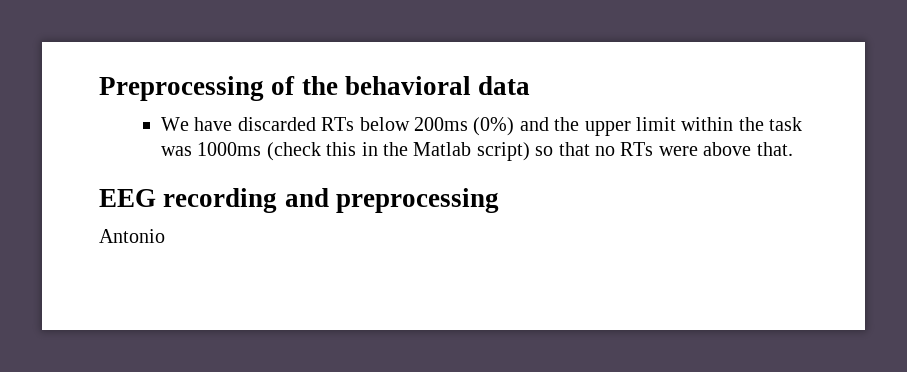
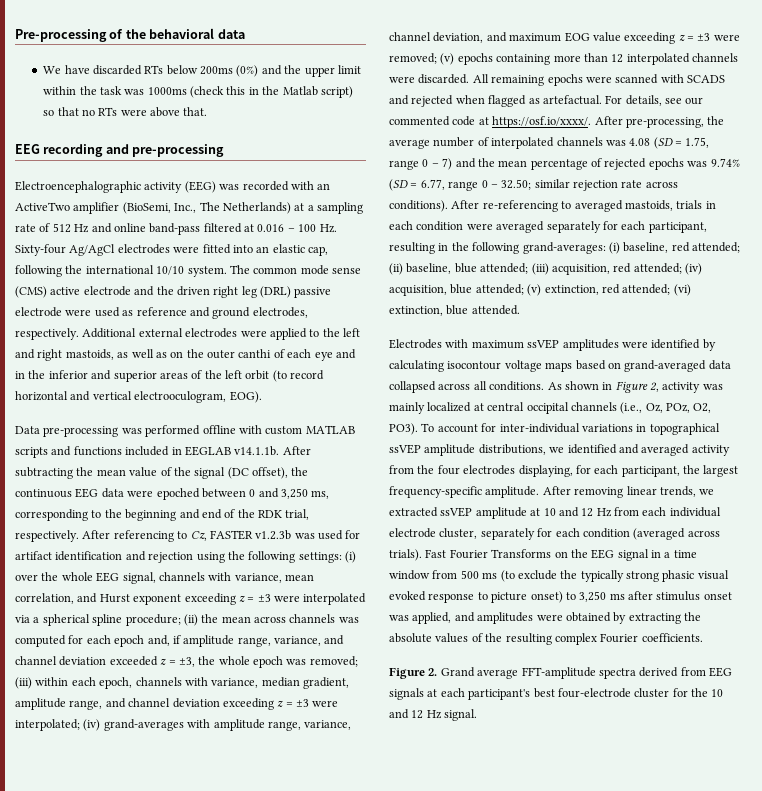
- Preprocessing of the behavioral data
+ Pre-processing of the behavioral data
- EEG recording and preprocessing
- Antonio
+ EEG recording and pre-processing
+ Electroencephalographic activity (EEG) was recorded with an ActiveTwo amplifier (BioSemi, Inc., The Netherlands) at a sampling rate of 512 Hz and online band-pass filtered at 0.016 – 100 Hz. Sixty-four Ag/AgCl electrodes were fitted into an elastic cap, following the international 10/10 system. The common mode sense (CMS) active electrode and the driven right leg (DRL) passive electrode were used as reference and ground electrodes, respectively. Additional external electrodes were applied to the left and right mastoids, as well as on the outer canthi of each eye and in the inferior and superior areas of the left orbit (to record horizontal and vertical electrooculogram, EOG).
+ Data pre-processing was performed offline with custom MATLAB scripts and functions included in EEGLAB v14.1.1b. After subtracting the mean value of the signal (DC offset), the continuous EEG data were epoched between 0 and 3,250 ms, corresponding to the beginning and end of the RDK trial, respectively. After referencing to Cz, FASTER v1.2.3b was used for artifact identification and rejection using the following settings: (i) over the whole EEG signal, channels with variance, mean correlation, and Hurst exponent exceeding z = ±3 were interpolated via a spherical spline procedure; (ii) the mean across channels was computed for each epoch and, if amplitude range, variance, and channel deviation exceeded z = ±3, the whole epoch was removed; (iii) within each epoch, channels with variance, median gradient, amplitude range, and channel deviation exceeding z = ±3 were interpolated; (iv) grand-averages with amplitude range, variance, channel deviation, and maximum EOG value exceeding z = ±3 were removed; (v) epochs containing more than 12 interpolated channels were discarded. All remaining epochs were scanned with SCADS and rejected when flagged as artefactual. For details, see our commented code at https://osf.io/xxxx/. After pre-processing, the average number of interpolated channels was 4.08 (SD = 1.75, range 0 – 7) and the mean percentage of rejected epochs was 9.74% (SD = 6.77, range 0 – 32.50; similar rejection rate across conditions). After re-referencing to averaged mastoids, trials in each condition were averaged separately for each participant, resulting in the following grand-averages: (i) baseline, red attended; (ii) baseline, blue attended; (iii) acquisition, red attended; (iv) acquisition, blue attended; (v) extinction, red attended; (vi) extinction, blue attended.
+ Electrodes with maximum ssVEP amplitudes were identified by calculating isocontour voltage maps based on grand-averaged data collapsed across all conditions. As shown in Figure 2, activity was mainly localized at central occipital channels (i.e., Oz, POz, O2, PO3). To account for inter-individual variations in topographical ssVEP amplitude distributions, we identified and averaged activity from the four electrodes displaying, for each participant, the largest frequency-specific amplitude. After removing linear trends, we extracted ssVEP amplitude at 10 and 12 Hz from each individual electrode cluster, separately for each condition (averaged across trials). Fast Fourier Transforms on the EEG signal in a time window from 500 ms (to exclude the typically strong phasic visual evoked response to picture onset) to 3,250 ms after stimulus onset was applied, and amplitudes were obtained by extracting the absolute values of the resulting complex Fourier coefficients.
+ Figure 2. Grand average FFT-amplitude spectra derived from EEG signals at each participant's best four-electrode cluster for the 10 and 12 Hz signal.

